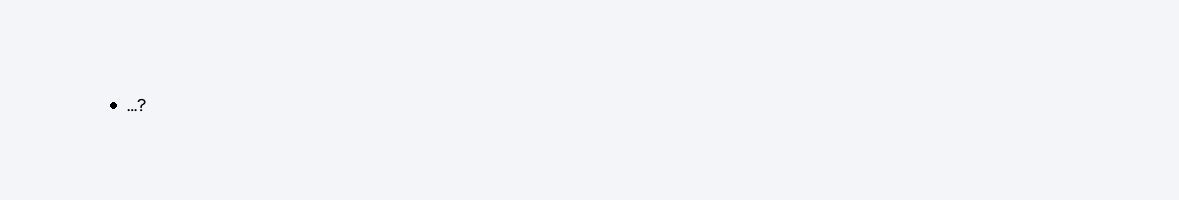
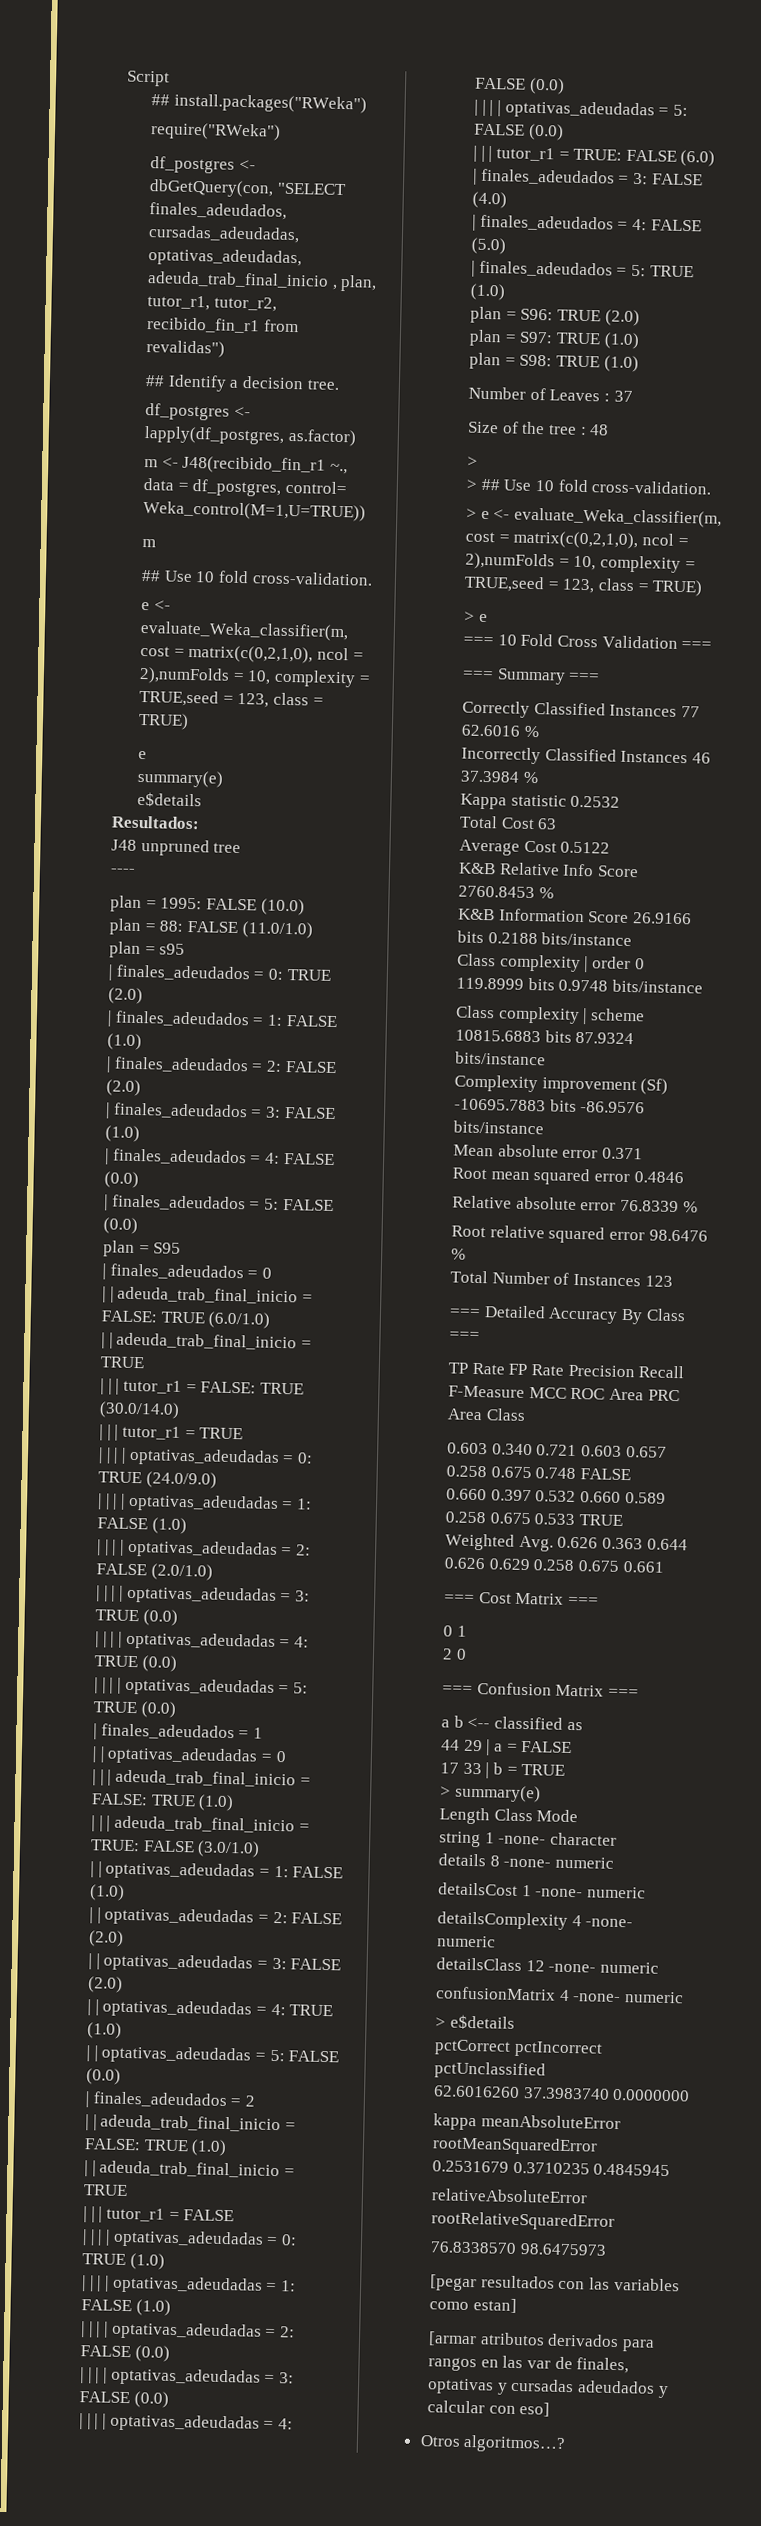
- …?
+ Script
+ ## install.packages("RWeka")
+ require("RWeka")
+ df_postgres <- dbGetQuery(con, "SELECT finales_adeudados, cursadas_adeudadas, optativas_adeudadas, adeuda_trab_final_inicio , plan, tutor_r1, tutor_r2, recibido_fin_r1 from revalidas")
+ ## Identify a decision tree.
+ df_postgres <- lapply(df_postgres, as.factor)
+ m <- J48(recibido_fin_r1 ~., data = df_postgres, control= Weka_control(M=1,U=TRUE))
+ m
+ ## Use 10 fold cross-validation.
+ e <- evaluate_Weka_classifier(m, cost = matrix(c(0,2,1,0), ncol = 2),numFolds = 10, complexity = TRUE,seed = 123, class = TRUE)
+ e
+ summary(e)
+ e$details
+ Resultados:
+ J48 unpruned tree
+ ----
+ plan = 1995: FALSE (10.0)
+ plan = 88: FALSE (11.0/1.0)
+ plan = s95
+ | finales_adeudados = 0: TRUE (2.0)
+ | finales_adeudados = 1: FALSE (1.0)
+ | finales_adeudados = 2: FALSE (2.0)
+ | finales_adeudados = 3: FALSE (1.0)
+ | finales_adeudados = 4: FALSE (0.0)
+ | finales_adeudados = 5: FALSE (0.0)
+ plan = S95
+ | finales_adeudados = 0
+ | | adeuda_trab_final_inicio = FALSE: TRUE (6.0/1.0)
+ | | adeuda_trab_final_inicio = TRUE
+ | | | tutor_r1 = FALSE: TRUE (30.0/14.0)
+ | | | tutor_r1 = TRUE
+ | | | | optativas_adeudadas = 0: TRUE (24.0/9.0)
+ | | | | optativas_adeudadas = 1: FALSE (1.0)
+ | | | | optativas_adeudadas = 2: FALSE (2.0/1.0)
+ | | | | optativas_adeudadas = 3: TRUE (0.0)
+ | | | | optativas_adeudadas = 4: TRUE (0.0)
+ | | | | optativas_adeudadas = 5: TRUE (0.0)
+ | finales_adeudados = 1
+ | | optativas_adeudadas = 0
+ | | | adeuda_trab_final_inicio = FALSE: TRUE (1.0)
+ | | | adeuda_trab_final_inicio = TRUE: FALSE (3.0/1.0)
+ | | optativas_adeudadas = 1: FALSE (1.0)
+ | | optativas_adeudadas = 2: FALSE (2.0)
+ | | optativas_adeudadas = 3: FALSE (2.0)
+ | | optativas_adeudadas = 4: TRUE (1.0)
+ | | optativas_adeudadas = 5: FALSE (0.0)
+ | finales_adeudados = 2
+ | | adeuda_trab_final_inicio = FALSE: TRUE (1.0)
+ | | adeuda_trab_final_inicio = TRUE
+ | | | tutor_r1 = FALSE
+ | | | | optativas_adeudadas = 0: TRUE (1.0)
+ | | | | optativas_adeudadas = 1: FALSE (1.0)
+ | | | | optativas_adeudadas = 2: FALSE (0.0)
+ | | | | optativas_adeudadas = 3: FALSE (0.0)
+ | | | | optativas_adeudadas = 4: FALSE (0.0)
+ | | | | optativas_adeudadas = 5: FALSE (0.0)
+ | | | tutor_r1 = TRUE: FALSE (6.0)
+ | finales_adeudados = 3: FALSE (4.0)
+ | finales_adeudados = 4: FALSE (5.0)
+ | finales_adeudados = 5: TRUE (1.0)
+ plan = S96: TRUE (2.0)
+ plan = S97: TRUE (1.0)
+ plan = S98: TRUE (1.0)
+ Number of Leaves : 37
+ Size of the tree : 48
+ >
+ > ## Use 10 fold cross-validation.
+ > e <- evaluate_Weka_classifier(m, cost = matrix(c(0,2,1,0), ncol = 2),numFolds = 10, complexity = TRUE,seed = 123, class = TRUE)
+ > e
+ === 10 Fold Cross Validation ===
+ === Summary ===
+ Correctly Classified Instances 77 62.6016 %
+ Incorrectly Classified Instances 46 37.3984 %
+ Kappa statistic 0.2532
+ Total Cost 63
+ Average Cost 0.5122
+ K&B Relative Info Score 2760.8453 %
+ K&B Information Score 26.9166 bits 0.2188 bits/instance
+ Class complexity | order 0 119.8999 bits 0.9748 bits/instance
+ Class complexity | scheme 10815.6883 bits 87.9324 bits/instance
+ Complexity improvement (Sf) -10695.7883 bits -86.9576 bits/instance
+ Mean absolute error 0.371
+ Root mean squared error 0.4846
+ Relative absolute error 76.8339 %
+ Root relative squared error 98.6476 %
+ Total Number of Instances 123
+ === Detailed Accuracy By Class ===
+ TP Rate FP Rate Precision Recall F-Measure MCC ROC Area PRC Area Class
+ 0.603 0.340 0.721 0.603 0.657 0.258 0.675 0.748 FALSE
+ 0.660 0.397 0.532 0.660 0.589 0.258 0.675 0.533 TRUE
+ Weighted Avg. 0.626 0.363 0.644 0.626 0.629 0.258 0.675 0.661
+ === Cost Matrix ===
+ 0 1
+ 2 0
+ === Confusion Matrix ===
+ a b <-- classified as
+ 44 29 | a = FALSE
+ 17 33 | b = TRUE
+ > summary(e)
+ Length Class Mode
+ string 1 -none- character
+ details 8 -none- numeric
+ detailsCost 1 -none- numeric
+ detailsComplexity 4 -none- numeric
+ detailsClass 12 -none- numeric
+ confusionMatrix 4 -none- numeric
+ > e$details
+ pctCorrect pctIncorrect pctUnclassified
+ 62.6016260 37.3983740 0.0000000
+ kappa meanAbsoluteError rootMeanSquaredError
+ 0.2531679 0.3710235 0.4845945
+ relativeAbsoluteError rootRelativeSquaredError
+ 76.8338570 98.6475973
+ [pegar resultados con las variables como estan]
+ [armar atributos derivados para rangos en las var de finales, optativas y cursadas adeudados y calcular con eso]
+ Otros algoritmos…?

